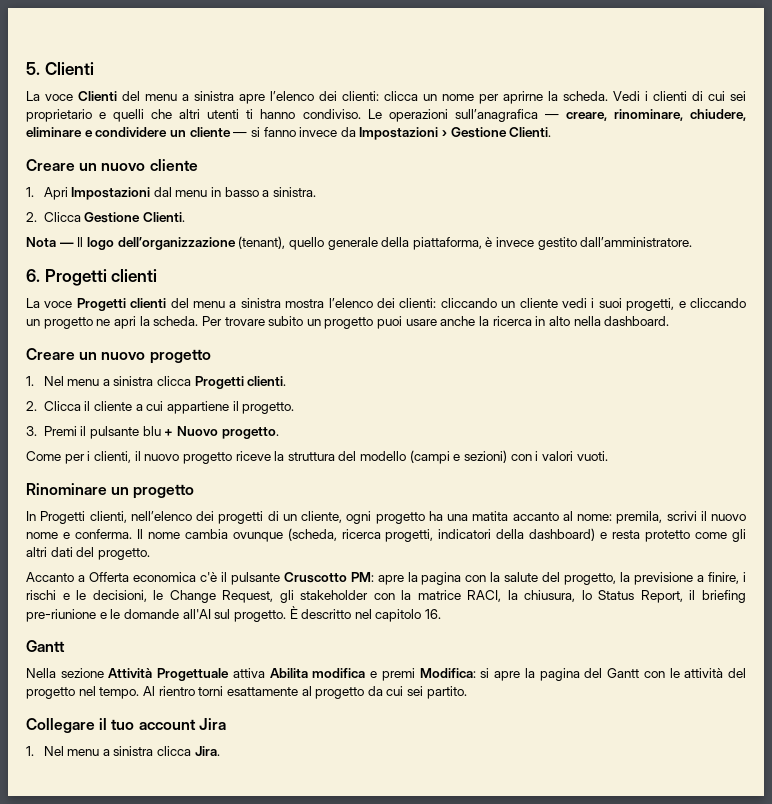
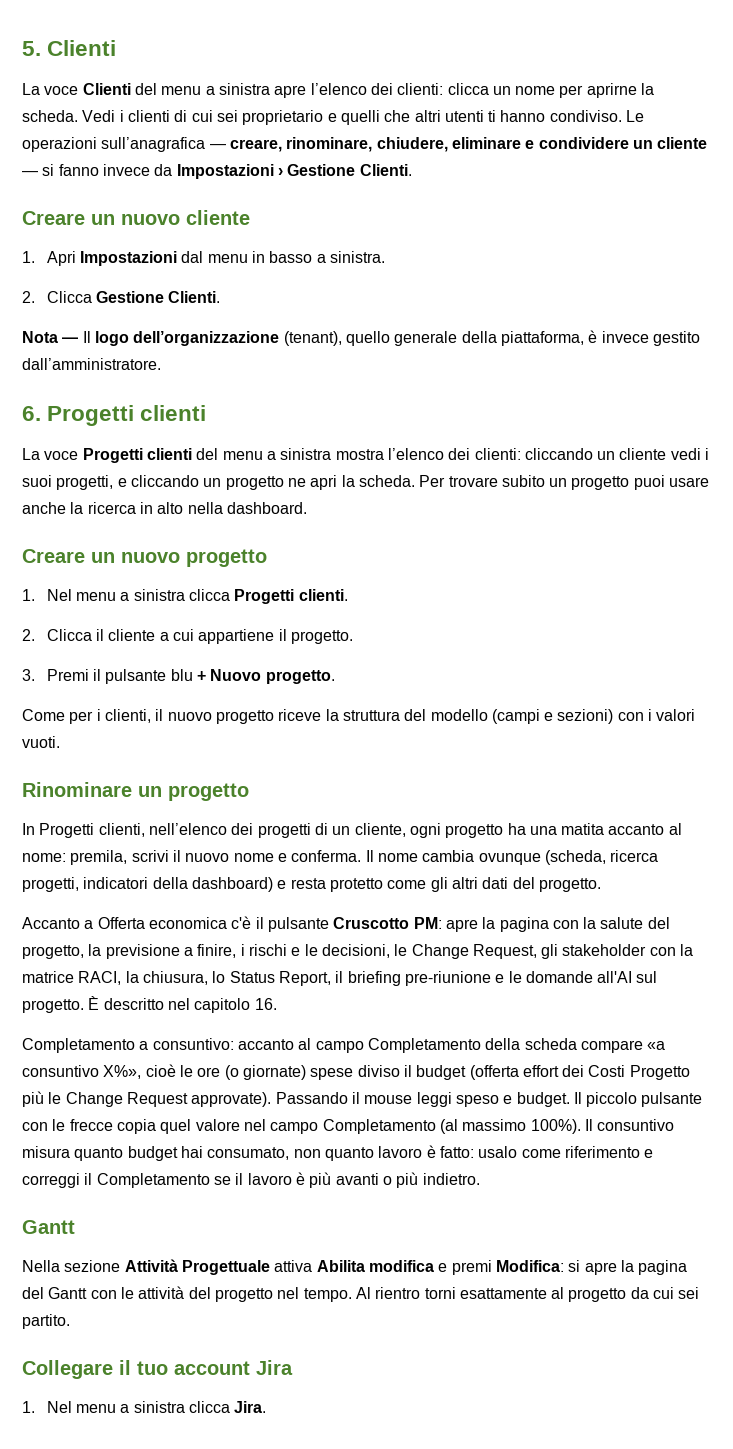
+ Completamento a consuntivo: accanto al campo Completamento della scheda compare «a consuntivo X%», cioè le ore (o giornate) spese diviso il budget (offerta effort dei Costi Progetto più le Change Request approvate). Passando il mouse leggi speso e budget. Il piccolo pulsante con le frecce copia quel valore nel campo Completamento (al massimo 100%). Il consuntivo misura quanto budget hai consumato, non quanto lavoro è fatto: usalo come riferimento e correggi il Completamento se il lavoro è più avanti o più indietro.

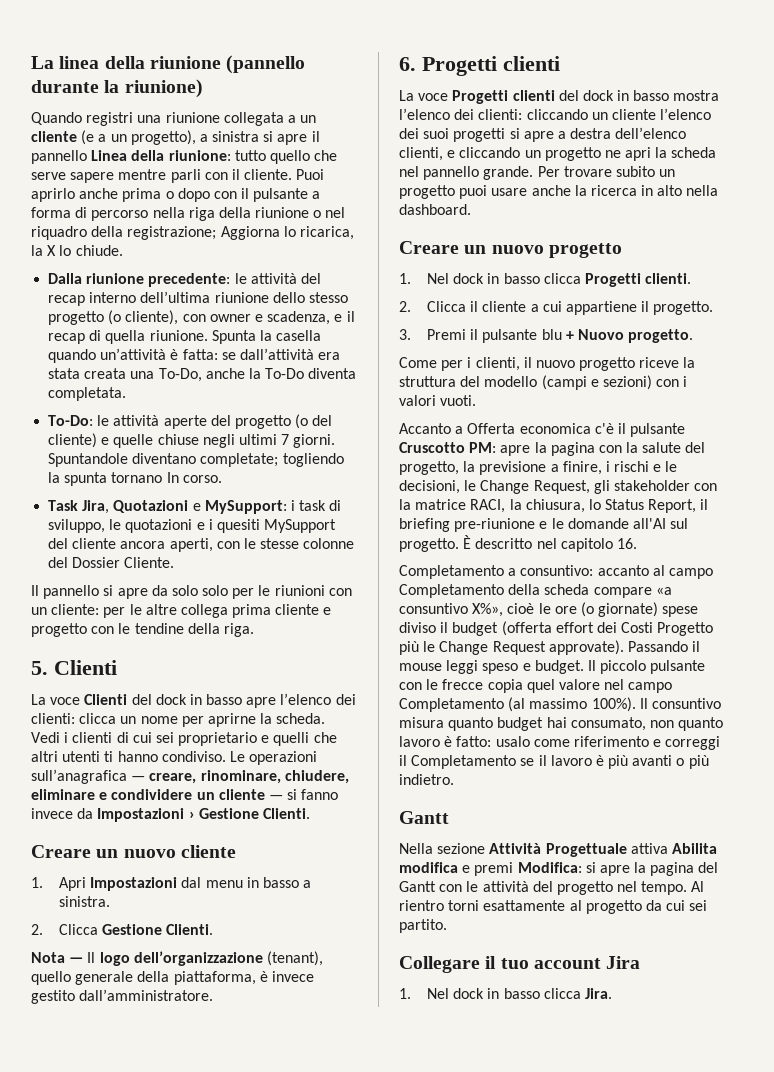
+ La linea della riunione (pannello durante la riunione)
+ Quando registri una riunione collegata a un cliente (e a un progetto), a sinistra si apre il pannello Linea della riunione: tutto quello che serve sapere mentre parli con il cliente. Puoi aprirlo anche prima o dopo con il pulsante a forma di percorso nella riga della riunione o nel riquadro della registrazione; Aggiorna lo ricarica, la X lo chiude.
+ Dalla riunione precedente: le attività del recap interno dell’ultima riunione dello stesso progetto (o cliente), con owner e scadenza, e il recap di quella riunione. Spunta la casella quando un’attività è fatta: se dall’attività era stata creata una To-Do, anche la To-Do diventa completata.
+ To-Do: le attività aperte del progetto (o del cliente) e quelle chiuse negli ultimi 7 giorni. Spuntandole diventano completate; togliendo la spunta tornano In corso.
+ Task Jira, Quotazioni e MySupport: i task di sviluppo, le quotazioni e i quesiti MySupport del cliente ancora aperti, con le stesse colonne del Dossier Cliente.
+ Il pannello si apre da solo solo per le riunioni con un cliente: per le altre collega prima cliente e progetto con le tendine della riga.
- La voce Clienti del menu a sinistra apre l’elenco dei clienti: clicca un nome per aprirne la scheda.
+ La voce Clienti del dock in basso apre l’elenco dei clienti: clicca un nome per aprirne la scheda.
- La voce Progetti clienti del menu a sinistra mostra l’elenco dei clienti: cliccando un cliente vedi i suoi progetti, e cliccando un progetto ne apri la scheda.
+ La voce Progetti clienti del dock in basso mostra l’elenco dei clienti: cliccando un cliente l’elenco dei suoi progetti si apre a destra dell’elenco clienti, e cliccando un progetto ne apri la scheda nel pannello grande.
- 1. Nel menu a sinistra clicca Progetti clienti.
+ 1. Nel dock in basso clicca Progetti clienti.
- Rinominare un progetto
- In Progetti clienti, nell’elenco dei progetti di un cliente, ogni progetto ha una matita accanto al nome: premila, scrivi il nuovo nome e conferma. Il nome cambia ovunque (scheda, ricerca progetti, indicatori della dashboard) e resta protetto come gli altri dati del progetto.
- 1. Nel menu a sinistra clicca Jira.
+ 1. Nel dock in basso clicca Jira.

